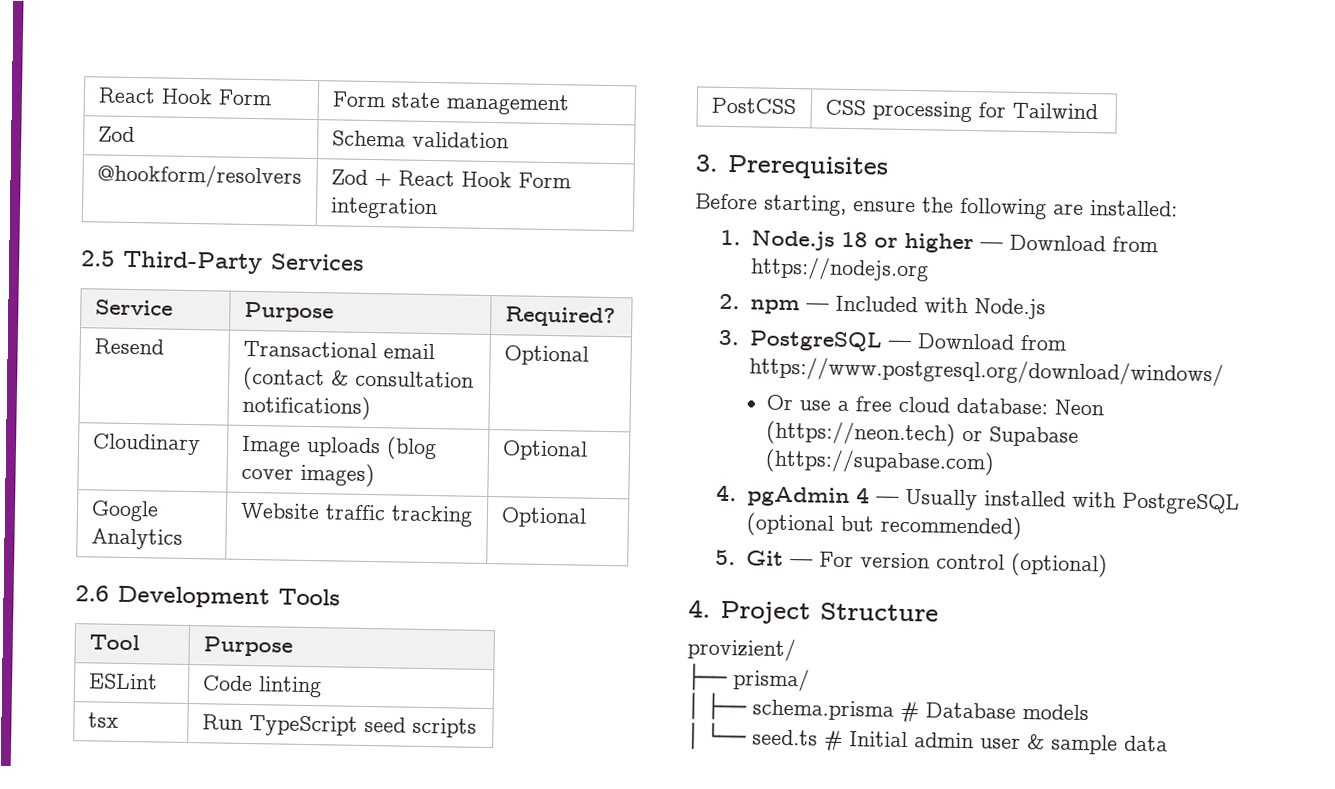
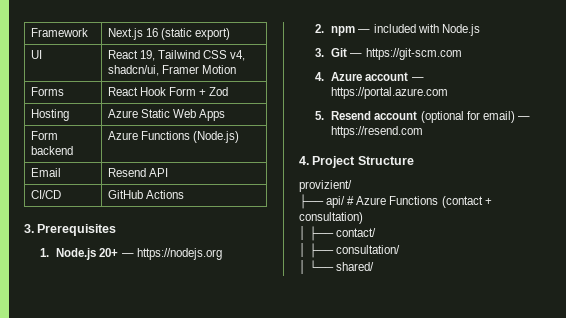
- React Hook Form | Form state management
- Zod | Schema validation
- @hookform/resolvers | Zod + React Hook Form integration
- 2.5 Third-Party Services
- Service | Purpose | Required?
- Resend | Transactional email (contact & consultation notifications) | Optional
- Cloudinary | Image uploads (blog cover images) | Optional
- Google Analytics | Website traffic tracking | Optional
- 2.6 Development Tools
- Tool | Purpose
- ESLint | Code linting
- tsx | Run TypeScript seed scripts
- PostCSS | CSS processing for Tailwind
+ Framework | Next.js 16 (static export)
+ UI | React 19, Tailwind CSS v4, shadcn/ui, Framer Motion
+ Forms | React Hook Form + Zod
+ Hosting | Azure Static Web Apps
+ Form backend | Azure Functions (Node.js)
+ Email | Resend API
+ CI/CD | GitHub Actions
  3. Prerequisites
- Before starting, ensure the following are installed:
- 1. Node.js 18 or higher — Download from https://nodejs.org
+ 1. Node.js 20+ — https://nodejs.org
- 2. npm — Included with Node.js
+ 2. npm — included with Node.js
- 3. PostgreSQL — Download from https://www.postgresql.org/download/windows/
- Or use a free cloud database: Neon (https://neon.tech) or Supabase (https://supabase.com)
- 4. pgAdmin 4 — Usually installed with PostgreSQL (optional but recommended)
- 5. Git — For version control (optional)
+ 3. Git — https://git-scm.com
+ 4. Azure account — https://portal.azure.com
+ 5. Resend account (optional for email) — https://resend.com
- ├── prisma/
- │ ├── schema.prisma # Database models
- │ └── seed.ts # Initial admin user & sample data
+ ├── api/ # Azure Functions (contact + consultation)
+ │ ├── contact/
+ │ ├── consultation/
+ │ └── shared/

